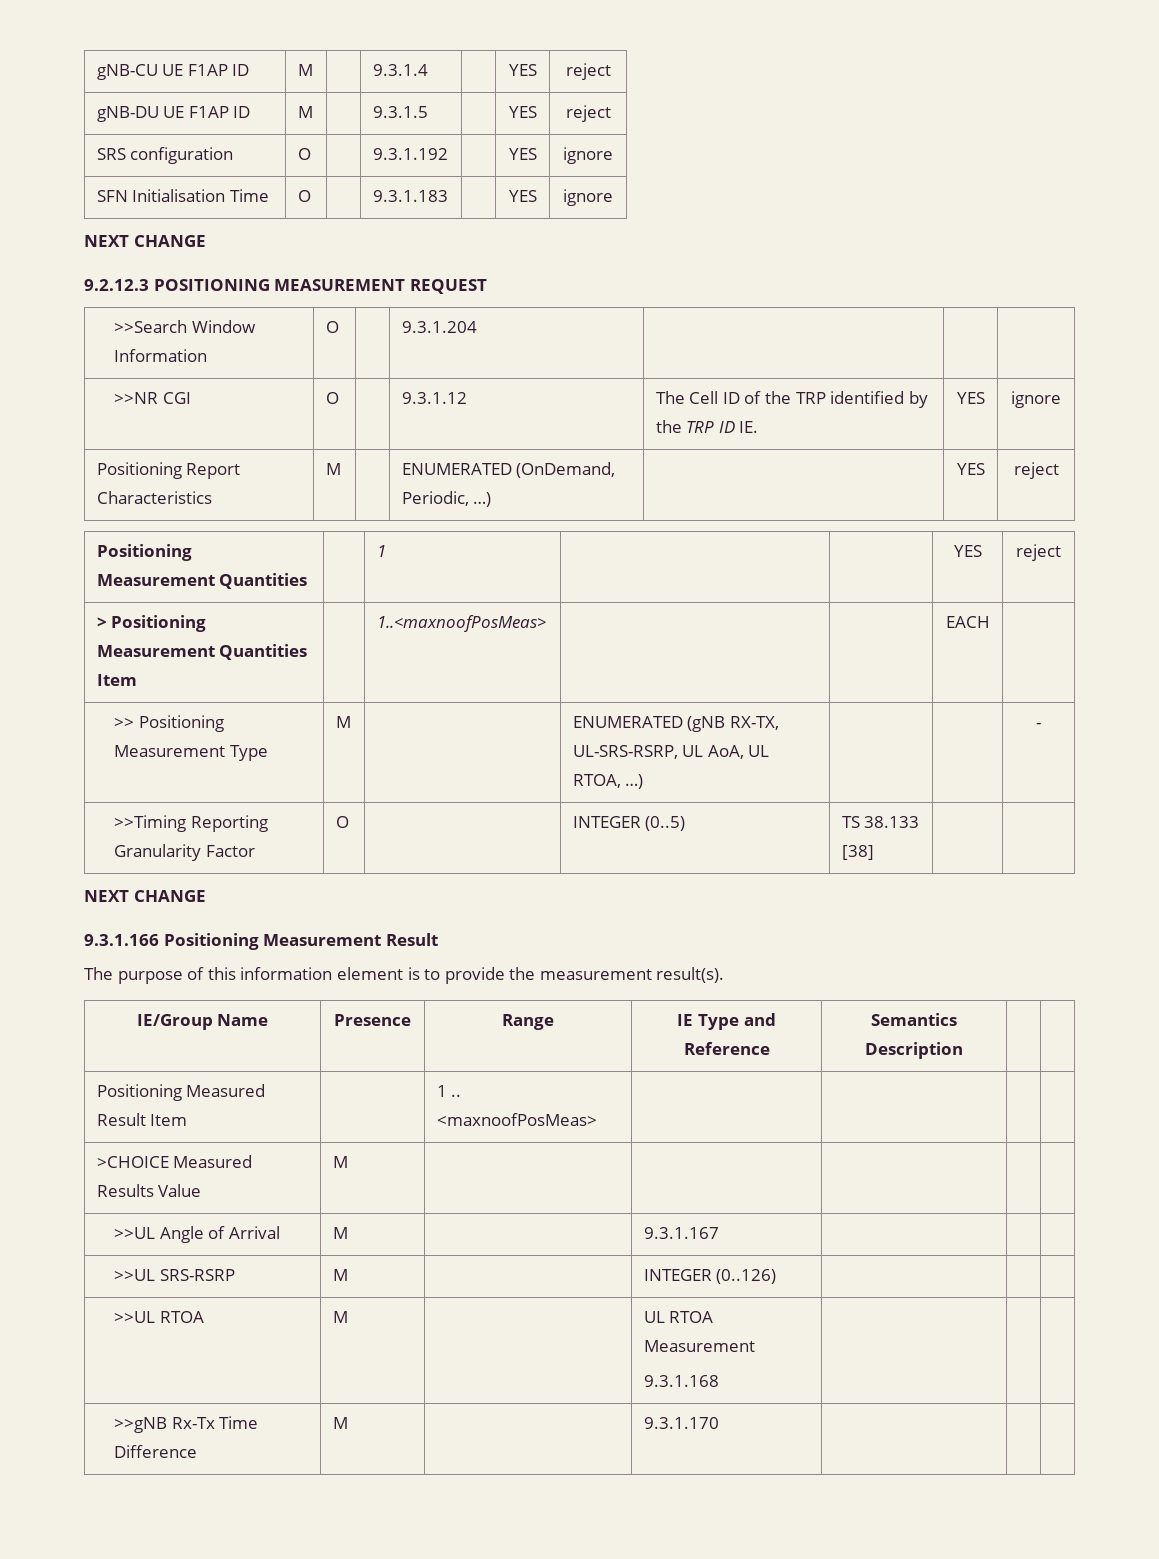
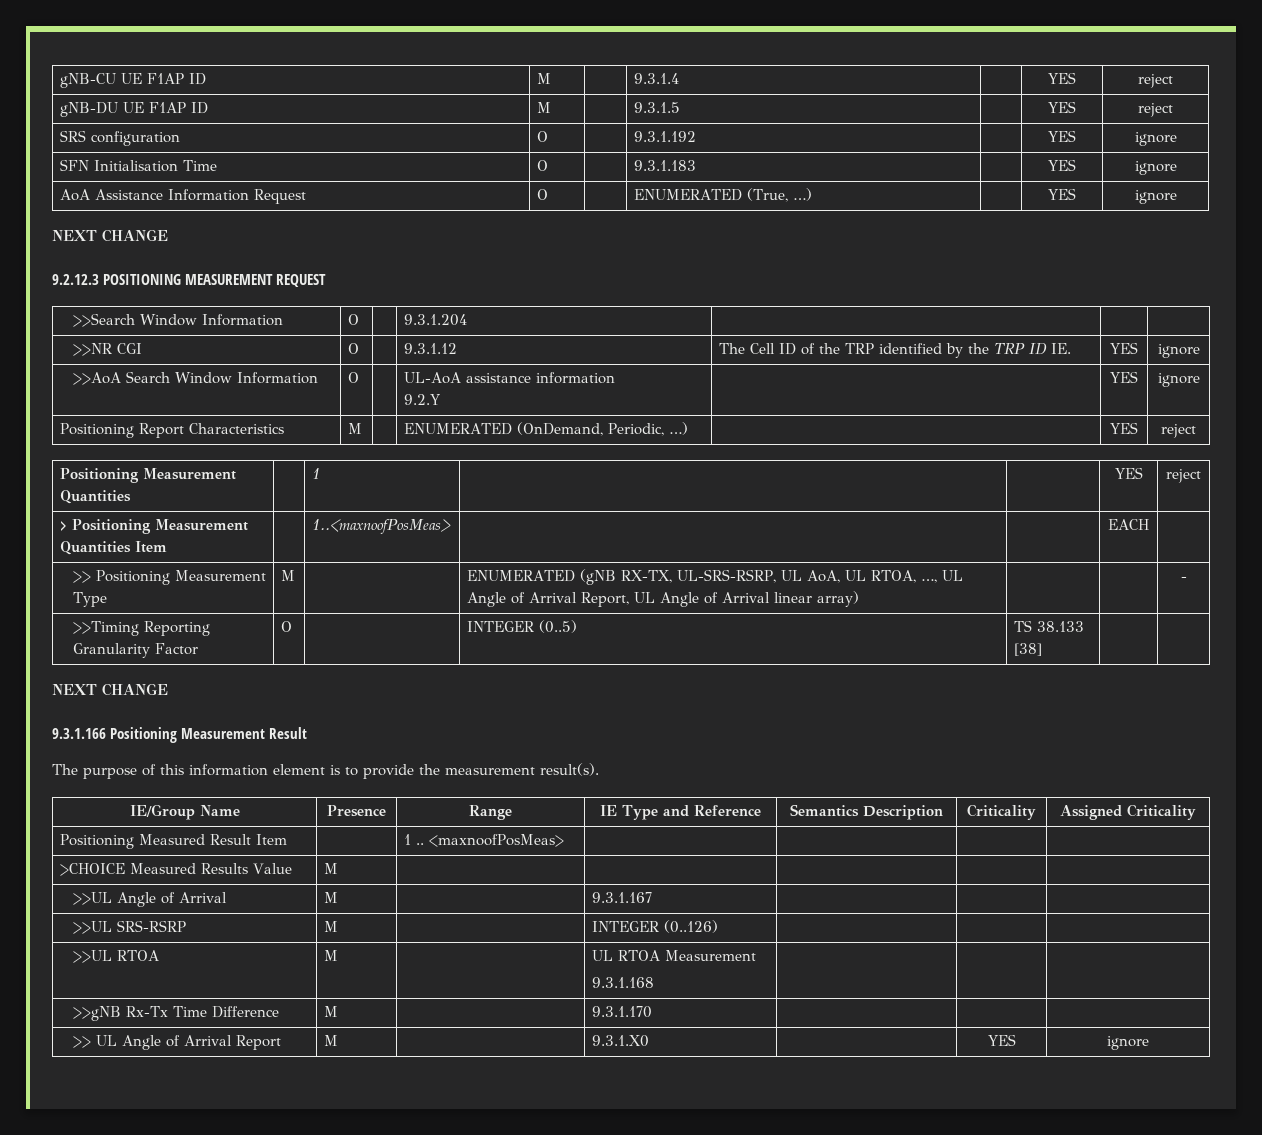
+ AoA Assistance Information Request | O | | ENUMERATED (True, …) | | YES | ignore
+ >>AoA Search Window Information | O | | UL-AoA assistance information
+ 9.2.Y | | YES | ignore
- >> Positioning Measurement Type | M | | ENUMERATED (gNB RX-TX, UL-SRS-RSRP, UL AoA, UL RTOA, …) | | | -
+ >> Positioning Measurement Type | M | | ENUMERATED (gNB RX-TX, UL-SRS-RSRP, UL AoA, UL RTOA, …, UL Angle of Arrival Report, UL Angle of Arrival linear array) | | | -
- IE/Group Name | Presence | Range | IE Type and Reference | Semantics Description | |
+ IE/Group Name | Presence | Range | IE Type and Reference | Semantics Description | Criticality | Assigned Criticality
+ >> UL Angle of Arrival Report | M | | 9.3.1.X0 | | YES | ignore

